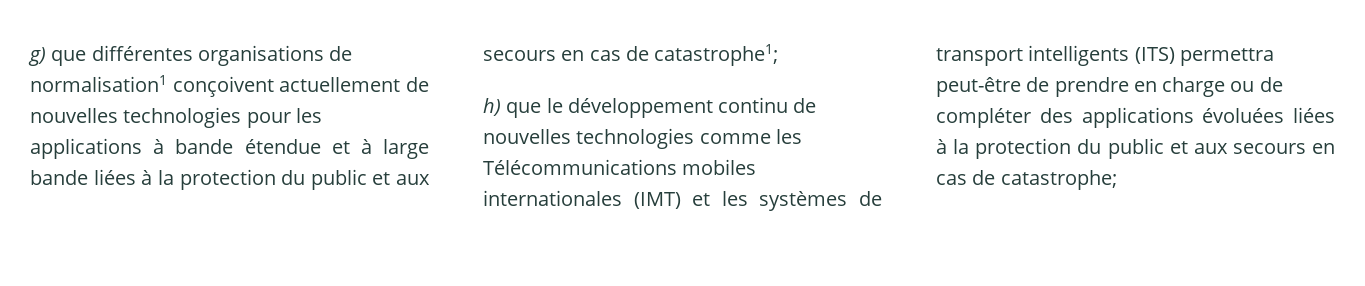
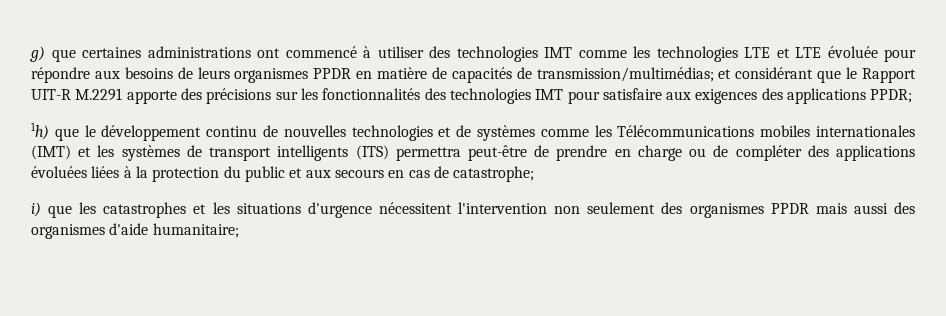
- g) que différentes organisations de normalisation1 conçoivent actuellement de nouvelles technologies pour les applications à bande étendue et à large bande liées à la protection du public et aux secours en cas de catastrophe1;
- h) que le développement continu de nouvelles technologies comme les Télécommunications mobiles internationales (IMT) et les systèmes de transport intelligents (ITS) permettra peut-être de prendre en charge ou de compléter des applications évoluées liées à la protection du public et aux secours en cas de catastrophe;
+ g) que certaines administrations ont commencé à utiliser des technologies IMT comme les technologies LTE et LTE évoluée pour répondre aux besoins de leurs organismes PPDR en matière de capacités de transmission/multimédias; et considérant que le Rapport UIT-R M.2291 apporte des précisions sur les fonctionnalités des technologies IMT pour satisfaire aux exigences des applications PPDR;
+ 1h) que le développement continu de nouvelles technologies et de systèmes comme les Télécommunications mobiles internationales (IMT) et les systèmes de transport intelligents (ITS) permettra peut-être de prendre en charge ou de compléter des applications évoluées liées à la protection du public et aux secours en cas de catastrophe;
+ i) que les catastrophes et les situations d'urgence nécessitent l'intervention non seulement des organismes PPDR mais aussi des organismes d'aide humanitaire;

